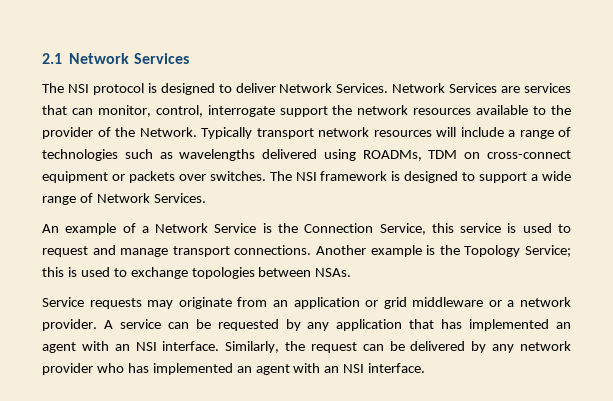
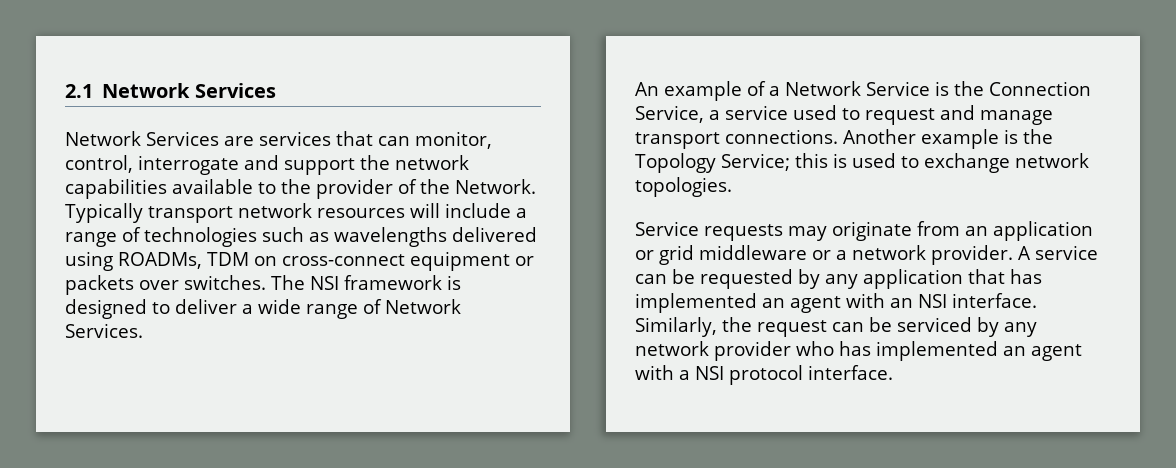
- The NSI protocol is designed to deliver Network Services. Network Services are services that can monitor, control, interrogate support the network resources available to the provider of the Network.
+ Network Services are services that can monitor, control, interrogate and support the network capabilities available to the provider of the Network.
- The NSI framework is designed to support a wide range of Network Services.
+ The NSI framework is designed to deliver a wide range of Network Services.
- An example of a Network Service is the Connection Service, this service is used to request and manage transport connections.
+ An example of a Network Service is the Connection Service, a service used to request and manage transport connections.
- Another example is the Topology Service; this is used to exchange topologies between NSAs.
+ Another example is the Topology Service; this is used to exchange network topologies.
- Similarly, the request can be delivered by any network provider who has implemented an agent with an NSI interface.
+ Similarly, the request can be serviced by any network provider who has implemented an agent with a NSI protocol interface.

